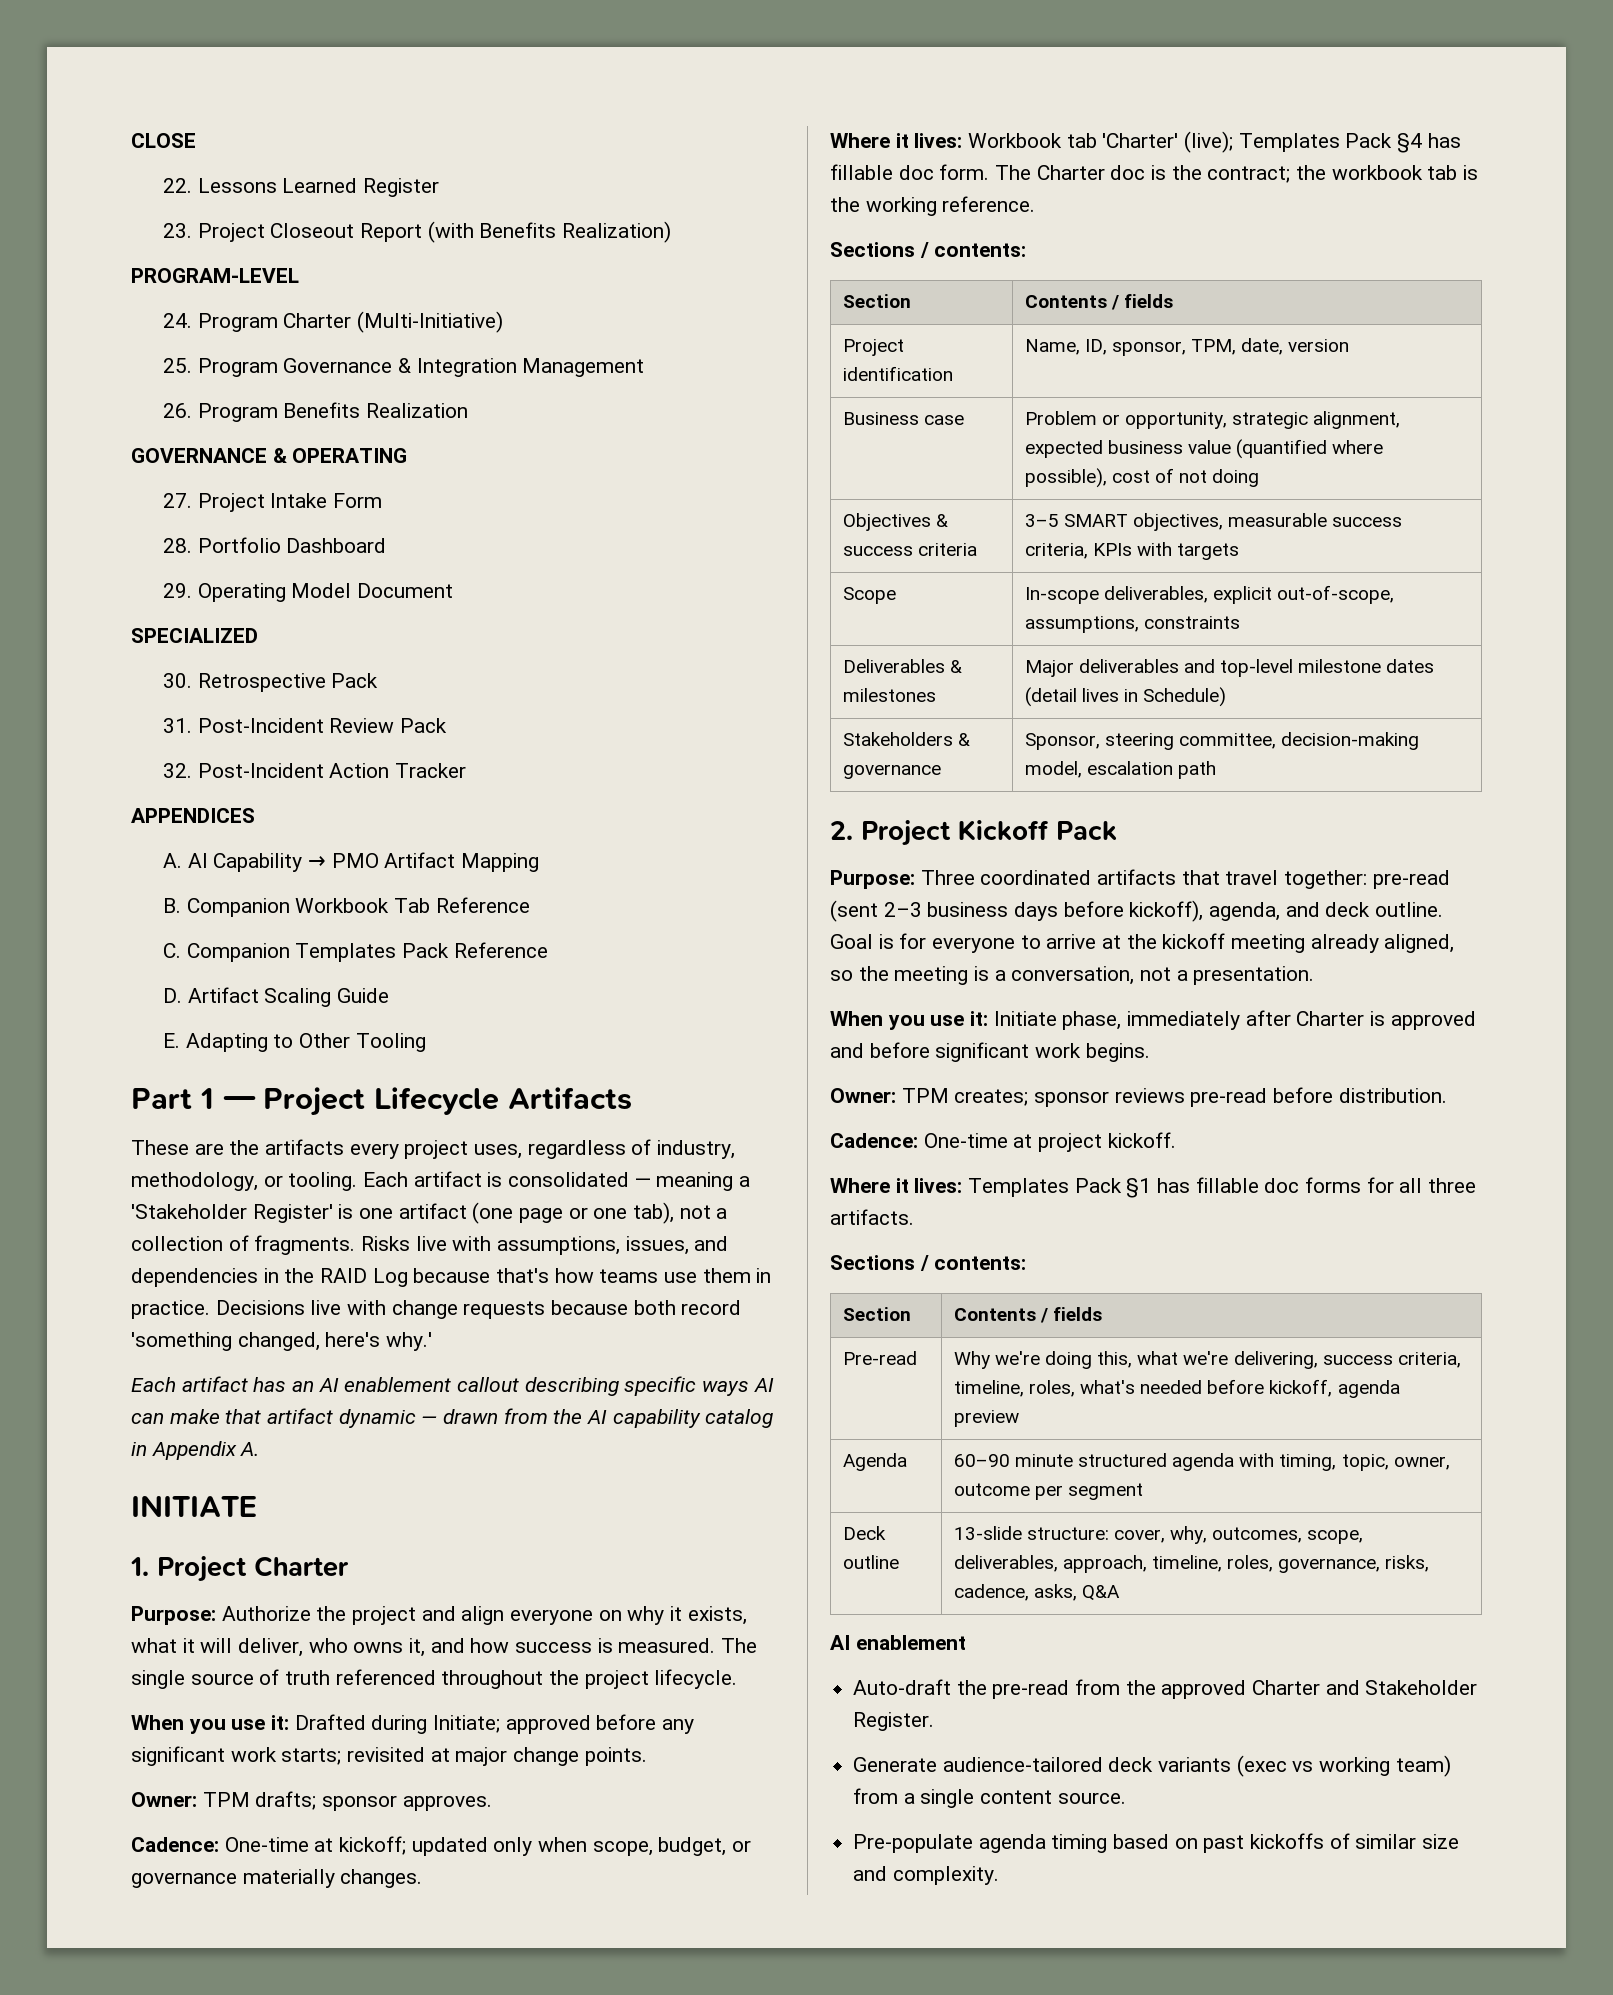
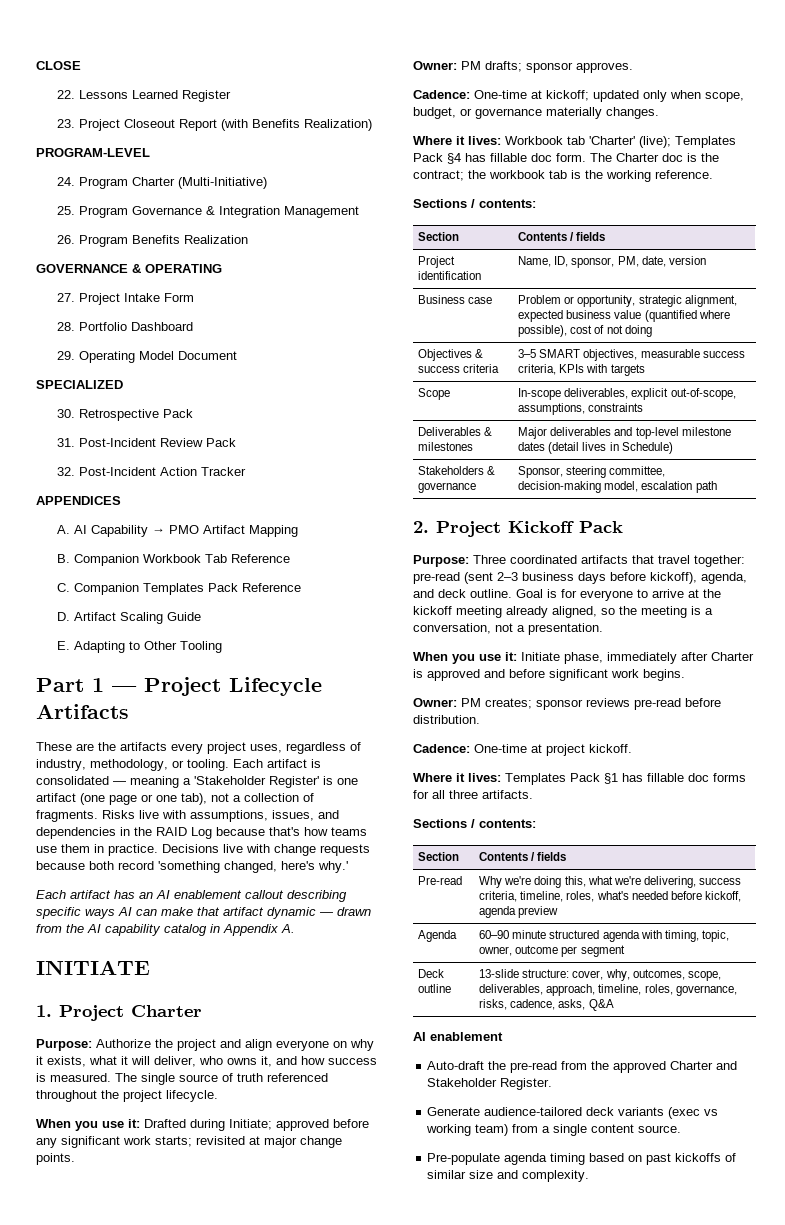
- Owner: TPM drafts; sponsor approves.
+ Owner: PM drafts; sponsor approves.
- Project identification | Name, ID, sponsor, TPM, date, version
+ Project identification | Name, ID, sponsor, PM, date, version
- Owner: TPM creates; sponsor reviews pre-read before distribution.
+ Owner: PM creates; sponsor reviews pre-read before distribution.

